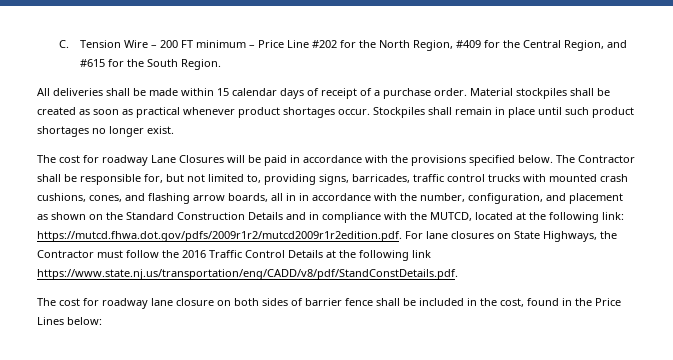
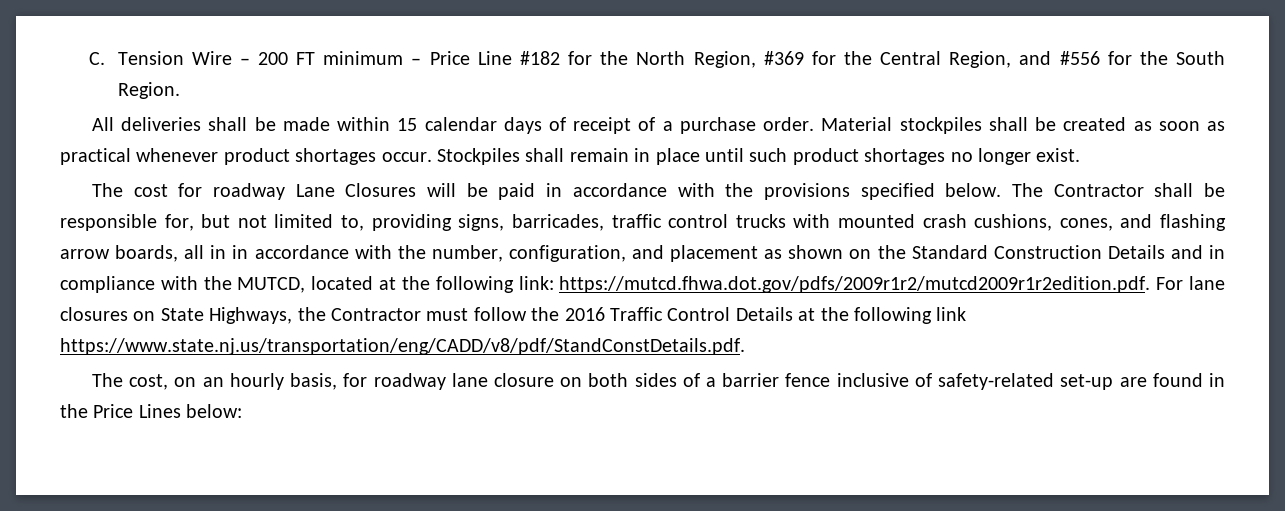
- C. Tension Wire – 200 FT minimum – Price Line #202 for the North Region, #409 for the Central Region, and #615 for the South Region.
+ C. Tension Wire – 200 FT minimum – Price Line #182 for the North Region, #369 for the Central Region, and #556 for the South Region.
- The cost for roadway lane closure on both sides of barrier fence shall be included in the cost, found in the Price Lines below:
+ The cost, on an hourly basis, for roadway lane closure on both sides of a barrier fence inclusive of safety-related set-up are found in the Price Lines below:

